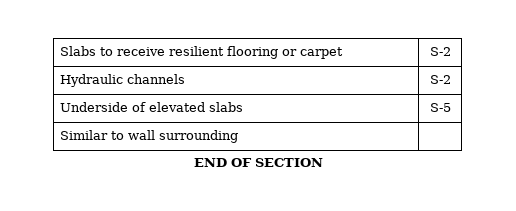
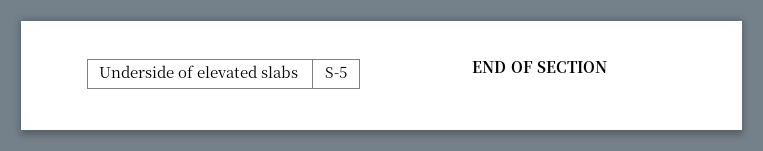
- Slabs to receive resilient flooring or carpet | S-2
- Hydraulic channels | S-2
- Similar to wall surrounding |

